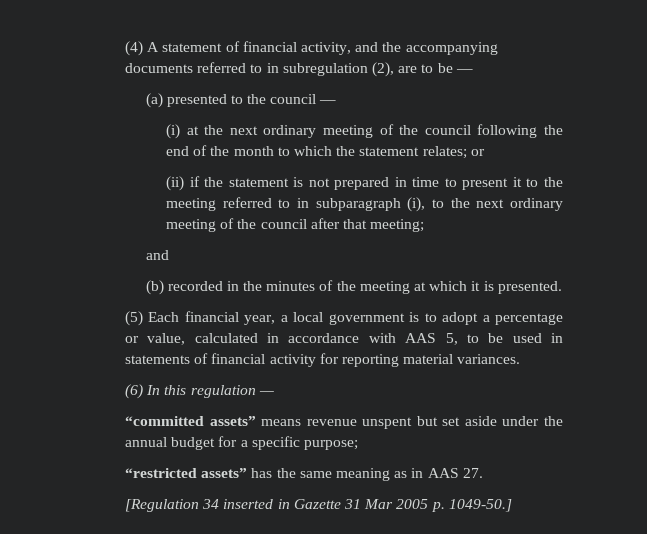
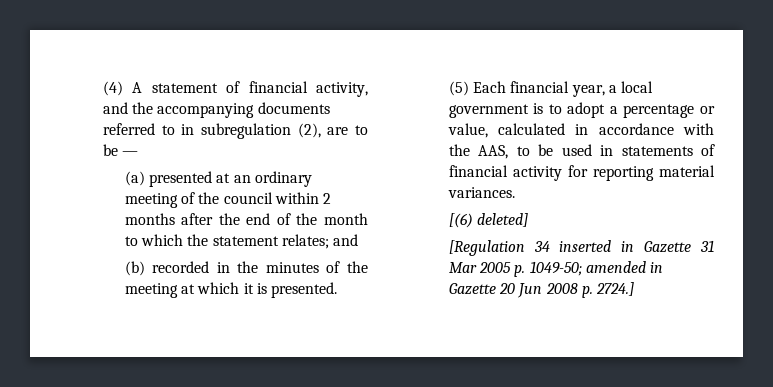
- (a) presented to the council —
- (i) at the next ordinary meeting of the council following the end of the month to which the statement relates; or
- (ii) if the statement is not prepared in time to present it to the meeting referred to in subparagraph (i), to the next ordinary meeting of the council after that meeting;
- and
+ (a) presented at an ordinary meeting of the council within 2 months after the end of the month to which the statement relates; and
- (5) Each financial year, a local government is to adopt a percentage or value, calculated in accordance with AAS 5, to be used in statements of financial activity for reporting material variances.
+ (5) Each financial year, a local government is to adopt a percentage or value, calculated in accordance with the AAS, to be used in statements of financial activity for reporting material variances.
- (6) In this regulation —
- “committed assets” means revenue unspent but set aside under the annual budget for a specific purpose;
- “restricted assets” has the same meaning as in AAS 27.
+ [(6) deleted]
- [Regulation 34 inserted in Gazette 31 Mar 2005 p. 1049-50.]
+ [Regulation 34 inserted in Gazette 31 Mar 2005 p. 1049-50; amended in Gazette 20 Jun 2008 p. 2724.]

